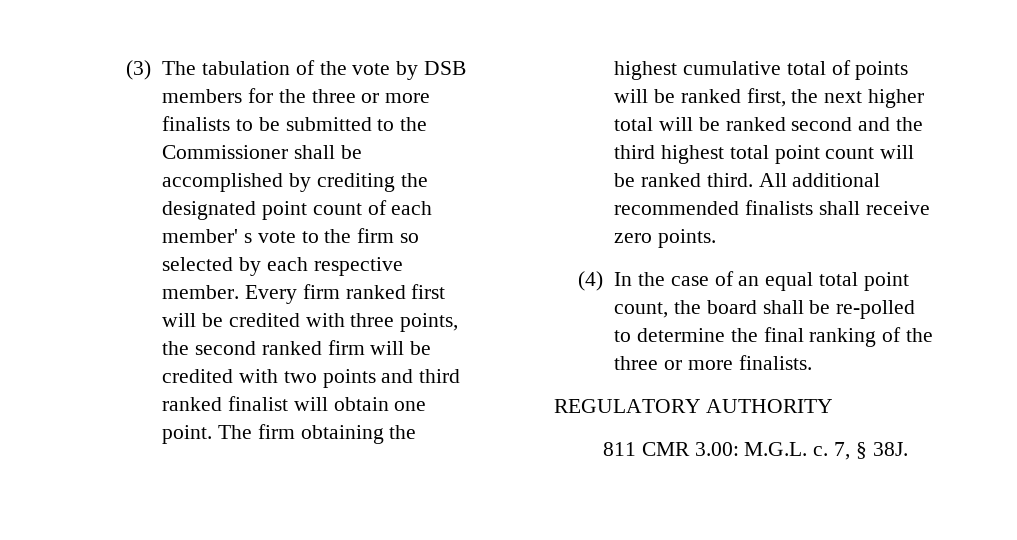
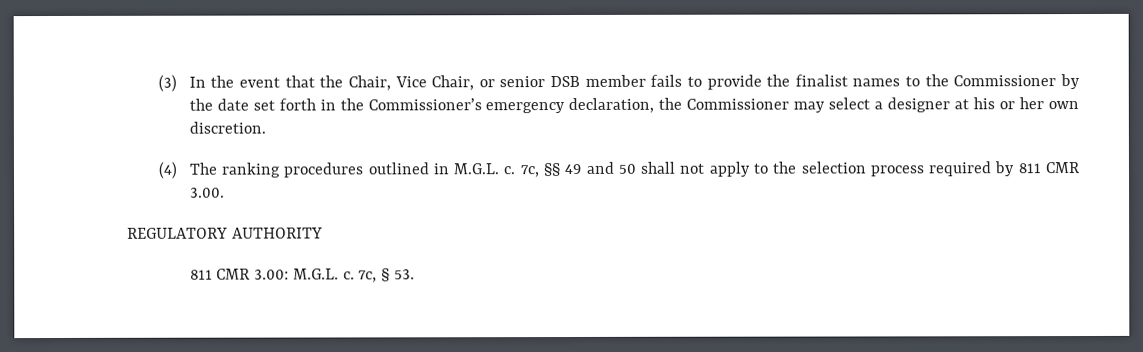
- (3) The tabulation of the vote by DSB members for the three or more finalists to be submitted to the Commissioner shall be accomplished by crediting the designated point count of each member' s vote to the firm so selected by each respective member. Every firm ranked first will be credited with three points, the second ranked firm will be credited with two points and third ranked finalist will obtain one point. The firm obtaining the highest cumulative total of points will be ranked first, the next higher total will be ranked second and the third highest total point count will be ranked third. All additional recommended finalists shall receive zero points.
- (4) In the case of an equal total point count, the board shall be re-polled to determine the final ranking of the three or more finalists.
+ (3) In the event that the Chair, Vice Chair, or senior DSB member fails to provide the finalist names to the Commissioner by the date set forth in the Commissioner’s emergency declaration, the Commissioner may select a designer at his or her own discretion.
+ (4) The ranking procedures outlined in M.G.L. c. 7c, §§ 49 and 50 shall not apply to the selection process required by 811 CMR 3.00.
- 7, § 38J.
+ 7c, § 53.

